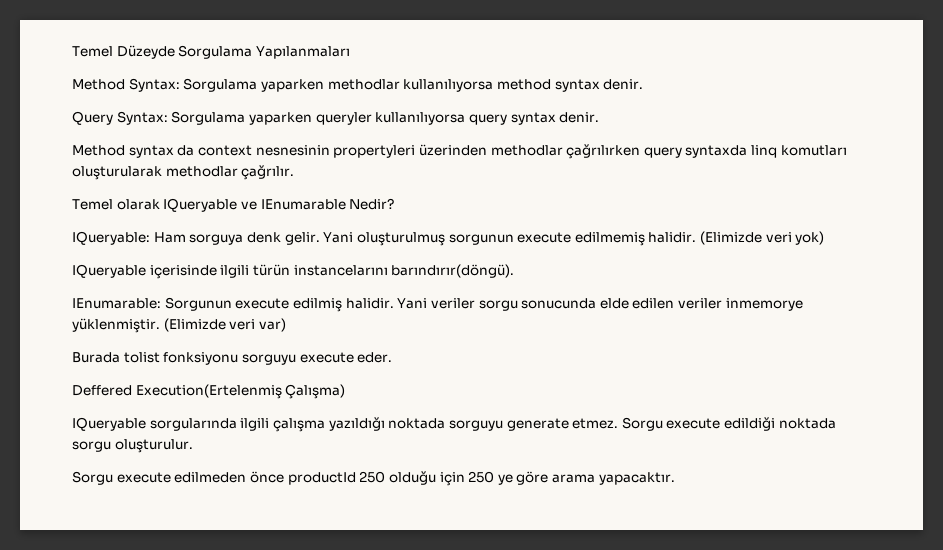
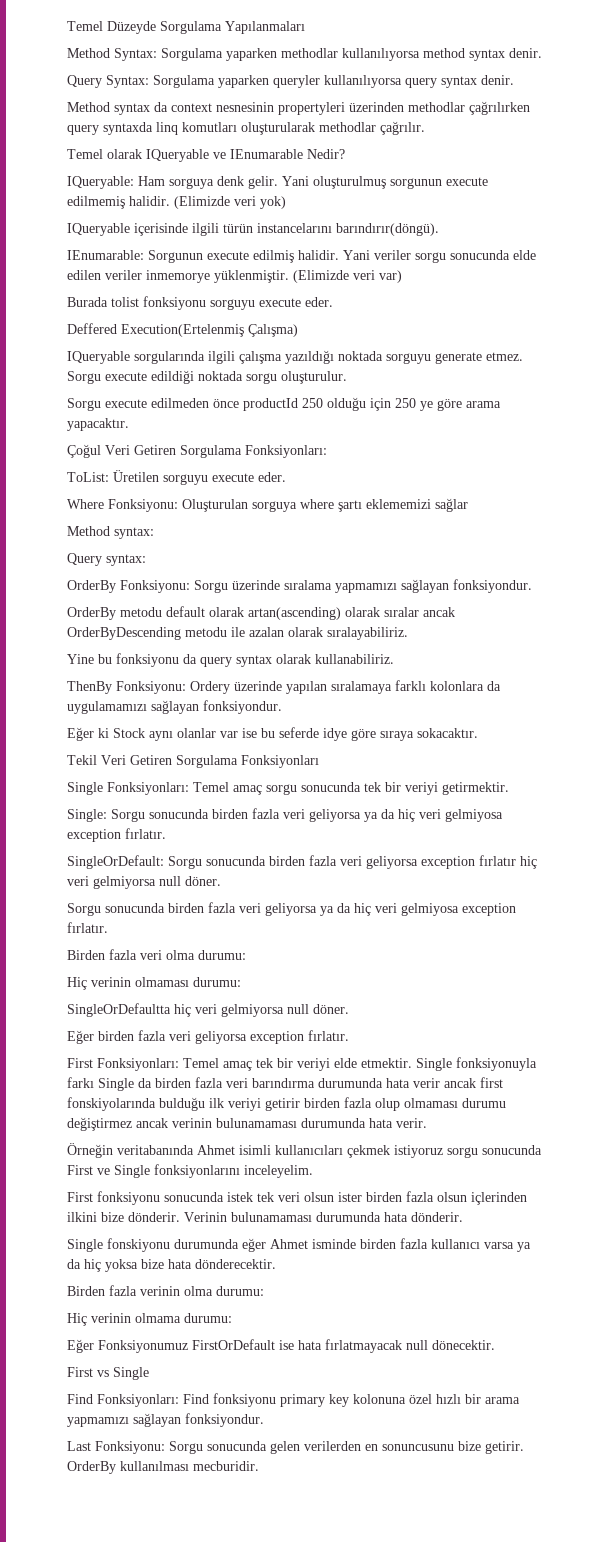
+ Çoğul Veri Getiren Sorgulama Fonksiyonları:
+ ToList: Üretilen sorguyu execute eder.
+ Where Fonksiyonu: Oluşturulan sorguya where şartı eklememizi sağlar
+ Method syntax:
+ Query syntax:
+ OrderBy Fonksiyonu: Sorgu üzerinde sıralama yapmamızı sağlayan fonksiyondur.
+ OrderBy metodu default olarak artan(ascending) olarak sıralar ancak OrderByDescending metodu ile azalan olarak sıralayabiliriz.
+ Yine bu fonksiyonu da query syntax olarak kullanabiliriz.
+ ThenBy Fonksiyonu: Ordery üzerinde yapılan sıralamaya farklı kolonlara da uygulamamızı sağlayan fonksiyondur.
+ Eğer ki Stock aynı olanlar var ise bu seferde idye göre sıraya sokacaktır.
+ Tekil Veri Getiren Sorgulama Fonksiyonları
+ Single Fonksiyonları: Temel amaç sorgu sonucunda tek bir veriyi getirmektir.
+ Single: Sorgu sonucunda birden fazla veri geliyorsa ya da hiç veri gelmiyosa exception fırlatır.
+ SingleOrDefault: Sorgu sonucunda birden fazla veri geliyorsa exception fırlatır hiç veri gelmiyorsa null döner.
+ Sorgu sonucunda birden fazla veri geliyorsa ya da hiç veri gelmiyosa exception fırlatır.
+ Birden fazla veri olma durumu:
+ Hiç verinin olmaması durumu:
+ SingleOrDefaultta hiç veri gelmiyorsa null döner.
+ Eğer birden fazla veri geliyorsa exception fırlatır.
+ First Fonksiyonları: Temel amaç tek bir veriyi elde etmektir. Single fonksiyonuyla farkı Single da birden fazla veri barındırma durumunda hata verir ancak first fonskiyolarında bulduğu ilk veriyi getirir birden fazla olup olmaması durumu değiştirmez ancak verinin bulunamaması durumunda hata verir.
+ Örneğin veritabanında Ahmet isimli kullanıcıları çekmek istiyoruz sorgu sonucunda First ve Single fonksiyonlarını inceleyelim.
+ First fonksiyonu sonucunda istek tek veri olsun ister birden fazla olsun içlerinden ilkini bize dönderir. Verinin bulunamaması durumunda hata dönderir.
+ Single fonskiyonu durumunda eğer Ahmet isminde birden fazla kullanıcı varsa ya da hiç yoksa bize hata dönderecektir.
+ Birden fazla verinin olma durumu:
+ Hiç verinin olmama durumu:
+ Eğer Fonksiyonumuz FirstOrDefault ise hata fırlatmayacak null dönecektir.
+ First vs Single
+ Find Fonksiyonları: Find fonksiyonu primary key kolonuna özel hızlı bir arama yapmamızı sağlayan fonksiyondur.
+ Last Fonksiyonu: Sorgu sonucunda gelen verilerden en sonuncusunu bize getirir. OrderBy kullanılması mecburidir.

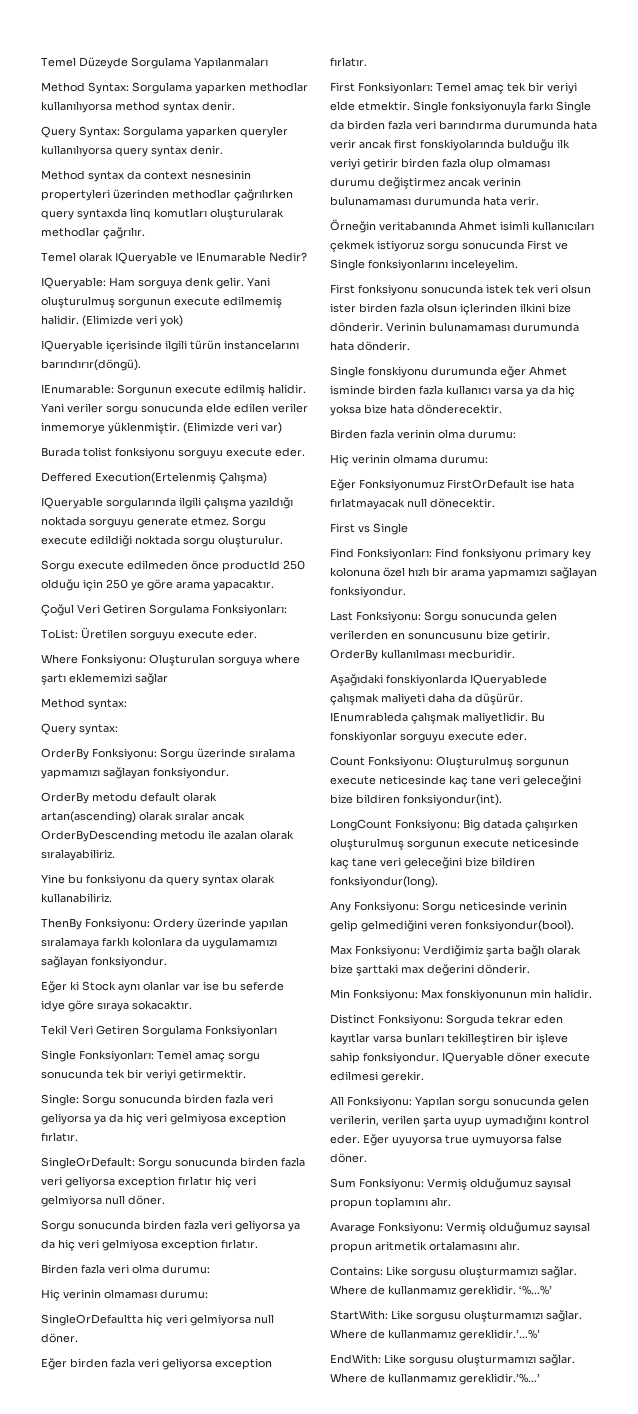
+ Aşağıdaki fonskiyonlarda IQueryablede çalışmak maliyeti daha da düşürür. IEnumrableda çalışmak maliyetlidir. Bu fonskiyonlar sorguyu execute eder.
+ Count Fonksiyonu: Oluşturulmuş sorgunun execute neticesinde kaç tane veri geleceğini bize bildiren fonksiyondur(int).
+ LongCount Fonksiyonu: Big datada çalışırken oluşturulmuş sorgunun execute neticesinde kaç tane veri geleceğini bize bildiren fonksiyondur(long).
+ Any Fonksiyonu: Sorgu neticesinde verinin gelip gelmediğini veren fonksiyondur(bool).
+ Max Fonksiyonu: Verdiğimiz şarta bağlı olarak bize şarttaki max değerini dönderir.
+ Min Fonksiyonu: Max fonskiyonunun min halidir.
+ Distinct Fonksiyonu: Sorguda tekrar eden kayıtlar varsa bunları tekilleştiren bir işleve sahip fonksiyondur. IQueryable döner execute edilmesi gerekir.
+ All Fonksiyonu: Yapılan sorgu sonucunda gelen verilerin, verilen şarta uyup uymadığını kontrol eder. Eğer uyuyorsa true uymuyorsa false döner.
+ Sum Fonksiyonu: Vermiş olduğumuz sayısal propun toplamını alır.
+ Avarage Fonksiyonu: Vermiş olduğumuz sayısal propun aritmetik ortalamasını alır.
+ Contains: Like sorgusu oluşturmamızı sağlar. Where de kullanmamız gereklidir. ‘%...%’
+ StartWith: Like sorgusu oluşturmamızı sağlar. Where de kullanmamız gereklidir.’…%’
+ EndWith: Like sorgusu oluşturmamızı sağlar. Where de kullanmamız gereklidir.’%...’

